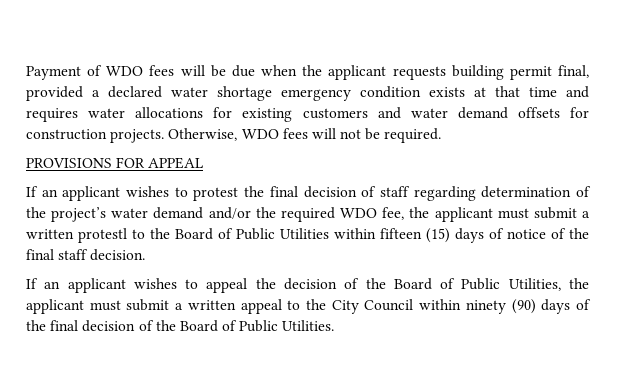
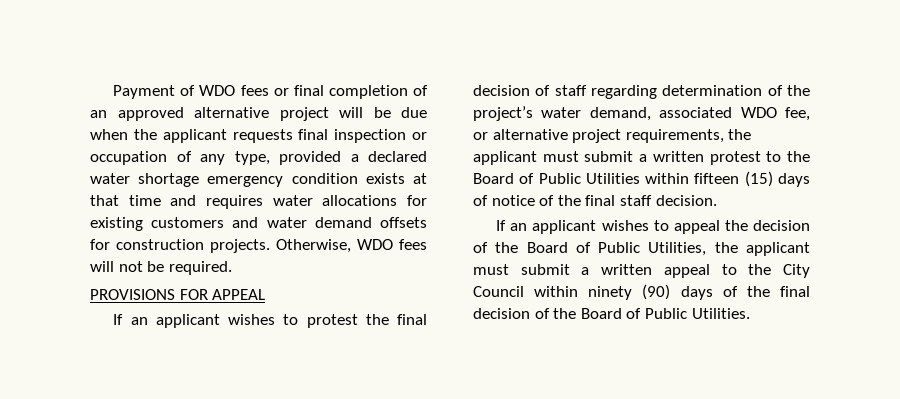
- Payment of WDO fees will be due when the applicant requests building permit final, provided a declared water shortage emergency condition exists at that time and requires water allocations for existing customers and water demand offsets for construction projects.
+ Payment of WDO fees or final completion of an approved alternative project will be due when the applicant requests final inspection or occupation of any type, provided a declared water shortage emergency condition exists at that time and requires water allocations for existing customers and water demand offsets for construction projects.
- If an applicant wishes to protest the final decision of staff regarding determination of the project’s water demand and/or the required WDO fee, the applicant must submit a written protestl to the Board of Public Utilities within fifteen (15) days of notice of the final staff decision.
+ If an applicant wishes to protest the final decision of staff regarding determination of the project’s water demand, associated WDO fee, or alternative project requirements, the applicant must submit a written protest to the Board of Public Utilities within fifteen (15) days of notice of the final staff decision.

